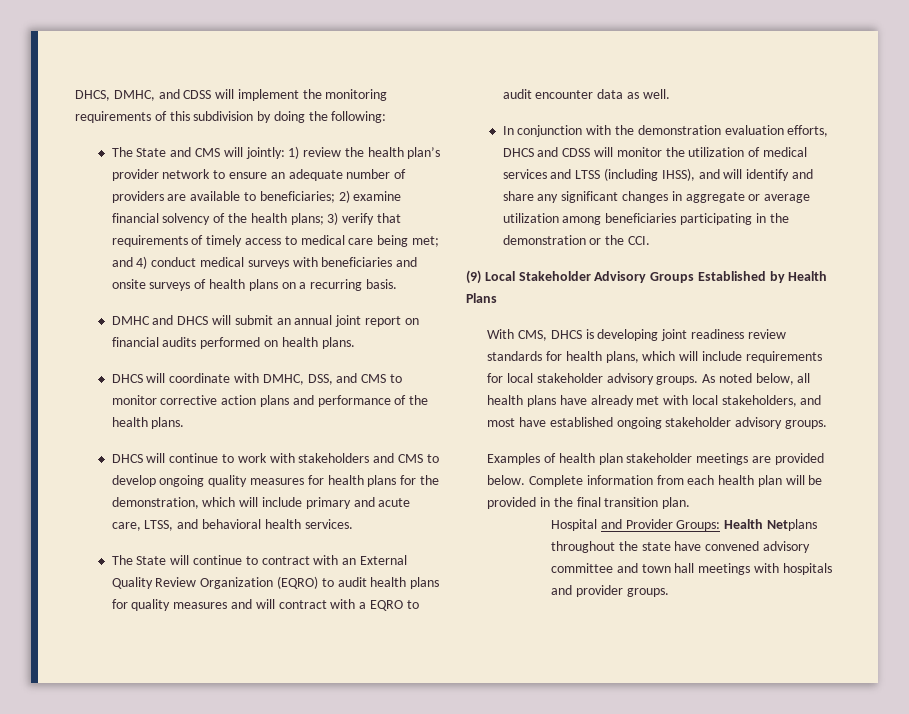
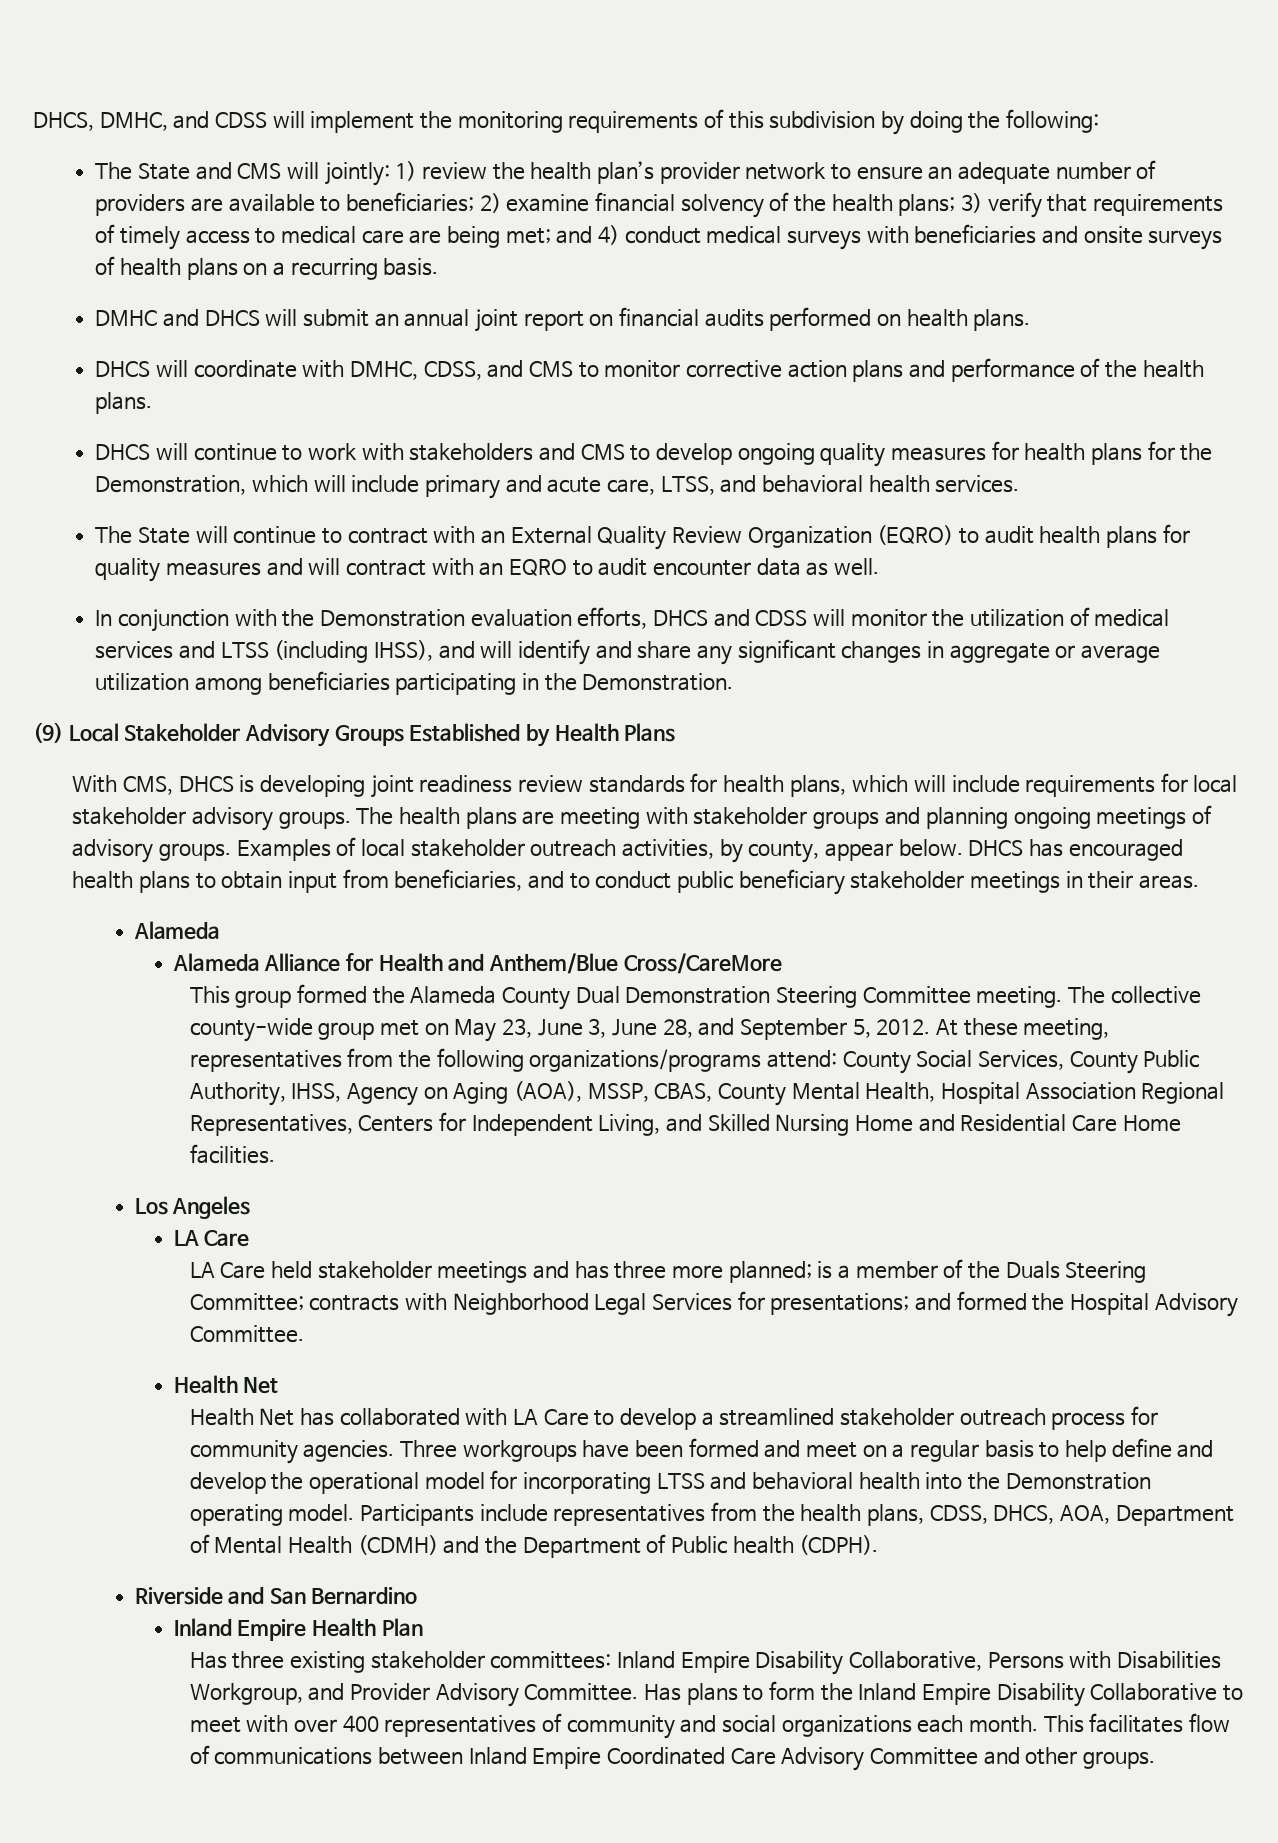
- 3) verify that requirements of timely access to medical care being met;
+ 3) verify that requirements of timely access to medical care are being met;
- DHCS will coordinate with DMHC, DSS, and CMS to monitor corrective action plans and performance of the health plans.
+ DHCS will coordinate with DMHC, CDSS, and CMS to monitor corrective action plans and performance of the health plans.
- DHCS will continue to work with stakeholders and CMS to develop ongoing quality measures for health plans for the demonstration, which will include primary and acute care, LTSS, and behavioral health services.
+ DHCS will continue to work with stakeholders and CMS to develop ongoing quality measures for health plans for the Demonstration, which will include primary and acute care, LTSS, and behavioral health services.
- The State will continue to contract with an External Quality Review Organization (EQRO) to audit health plans for quality measures and will contract with a EQRO to audit encounter data as well.
+ The State will continue to contract with an External Quality Review Organization (EQRO) to audit health plans for quality measures and will contract with an EQRO to audit encounter data as well.
- In conjunction with the demonstration evaluation efforts, DHCS and CDSS will monitor the utilization of medical services and LTSS (including IHSS), and will identify and share any significant changes in aggregate or average utilization among beneficiaries participating in the demonstration or the CCI.
+ In conjunction with the Demonstration evaluation efforts, DHCS and CDSS will monitor the utilization of medical services and LTSS (including IHSS), and will identify and share any significant changes in aggregate or average utilization among beneficiaries participating in the Demonstration.
- As noted below, all health plans have already met with local stakeholders, and most have established ongoing stakeholder advisory groups.
- Examples of health plan stakeholder meetings are provided below. Complete information from each health plan will be provided in the final transition plan.
- Hospital and Provider Groups: Health Netplans throughout the state have convened advisory committee and town hall meetings with hospitals and provider groups.
+ The health plans are meeting with stakeholder groups and planning ongoing meetings of advisory groups. Examples of local stakeholder outreach activities, by county, appear below. DHCS has encouraged health plans to obtain input from beneficiaries, and to conduct public beneficiary stakeholder meetings in their areas.
+ Alameda
+ Alameda Alliance for Health and Anthem/Blue Cross/CareMore
+ This group formed the Alameda County Dual Demonstration Steering Committee meeting. The collective county-wide group met on May 23, June 3, June 28, and September 5, 2012. At these meeting, representatives from the following organizations/programs attend: County Social Services, County Public Authority, IHSS, Agency on Aging (AOA), MSSP, CBAS, County Mental Health, Hospital Association Regional Representatives, Centers for Independent Living, and Skilled Nursing Home and Residential Care Home facilities.
+ Los Angeles
+ LA Care
+ LA Care held stakeholder meetings and has three more planned; is a member of the Duals Steering Committee; contracts with Neighborhood Legal Services for presentations; and formed the Hospital Advisory Committee.
+ Health Net
+ Health Net has collaborated with LA Care to develop a streamlined stakeholder outreach process for community agencies. Three workgroups have been formed and meet on a regular basis to help define and develop the operational model for incorporating LTSS and behavioral health into the Demonstration operating model. Participants include representatives from the health plans, CDSS, DHCS, AOA, Department of Mental Health (CDMH) and the Department of Public health (CDPH).
+ Riverside and San Bernardino
+ Inland Empire Health Plan
+ Has three existing stakeholder committees: Inland Empire Disability Collaborative, Persons with Disabilities Workgroup, and Provider Advisory Committee. Has plans to form the Inland Empire Disability Collaborative to meet with over 400 representatives of community and social organizations each month. This facilitates flow of communications between Inland Empire Coordinated Care Advisory Committee and other groups.

